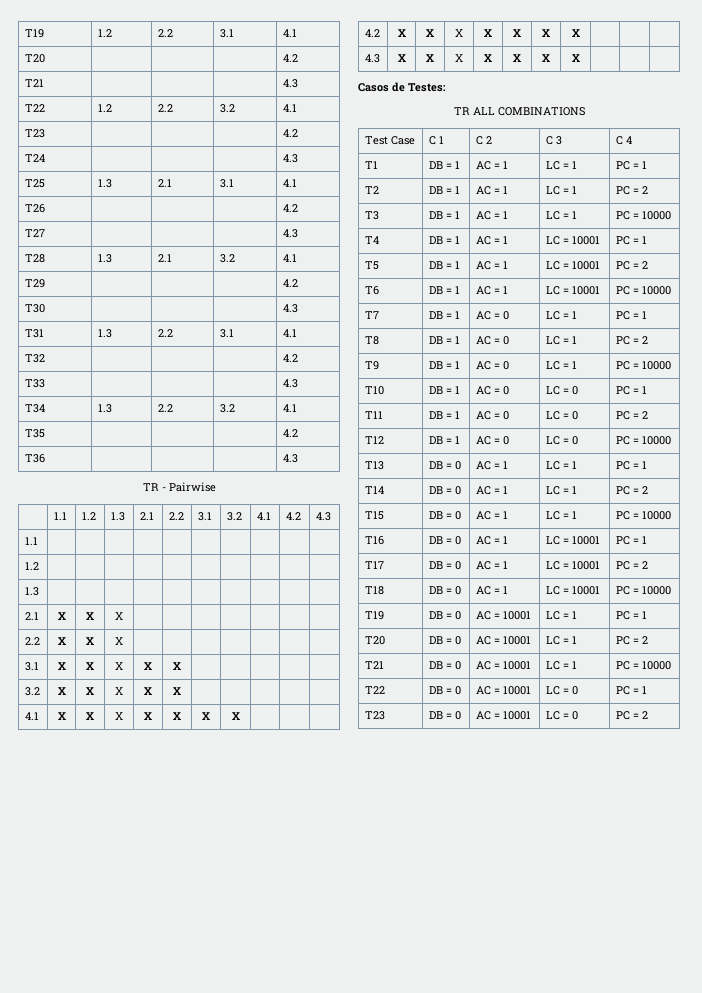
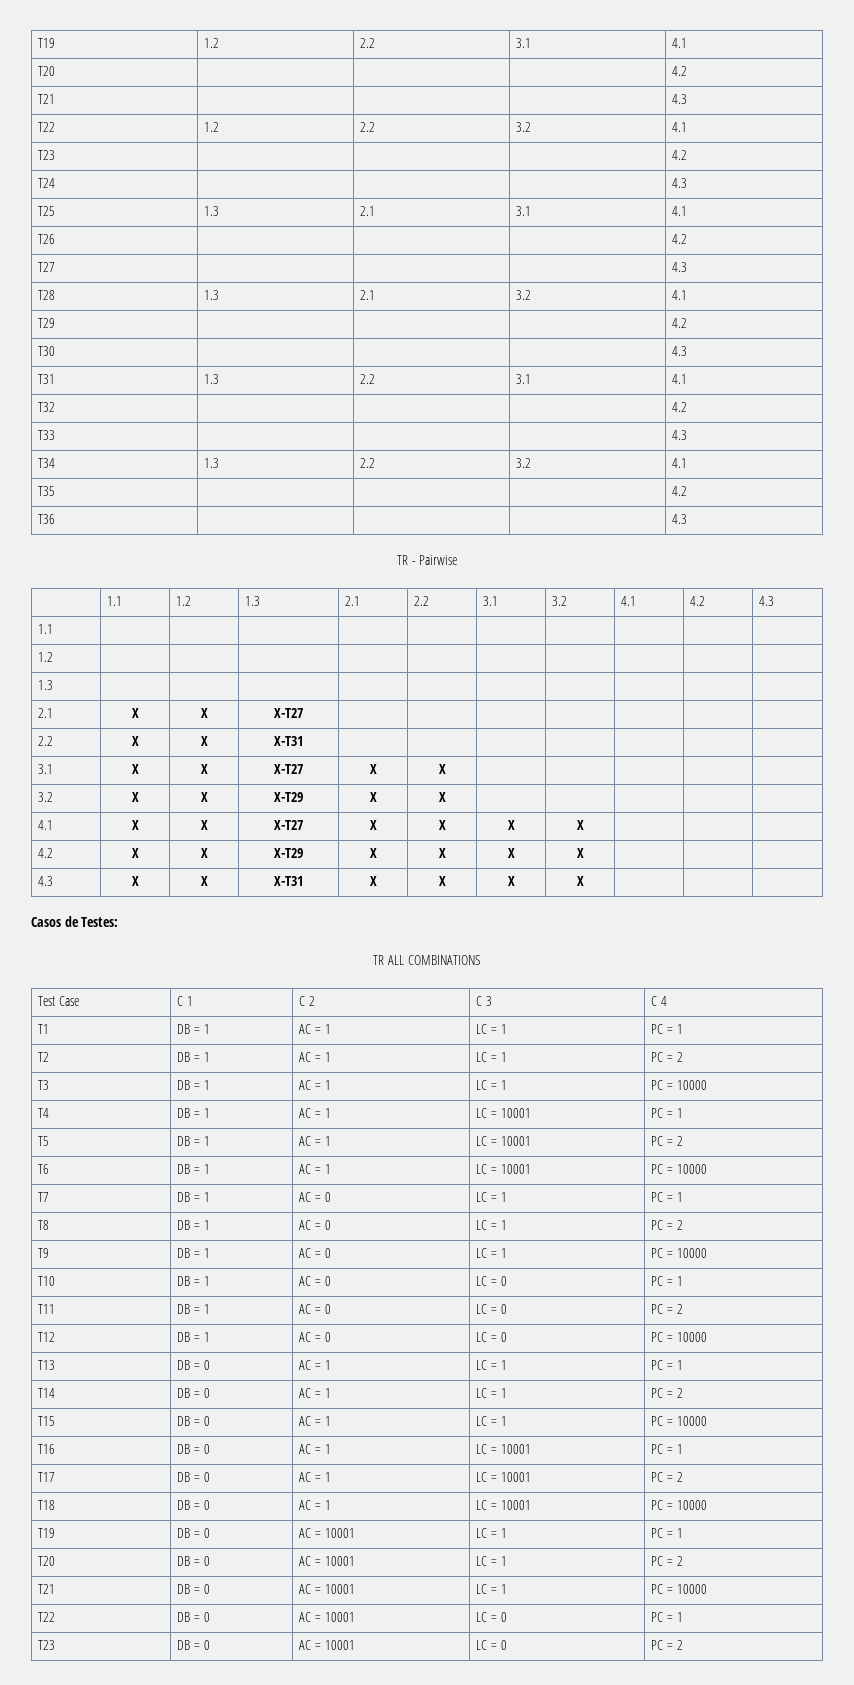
- 2.1 | X | X | X | | | | | | |
+ 2.1 | X | X | X-T27 | | | | | | |
- 2.2 | X | X | X | | | | | | |
+ 2.2 | X | X | X-T31 | | | | | | |
- 3.1 | X | X | X | X | X | | | | |
+ 3.1 | X | X | X-T27 | X | X | | | | |
- 3.2 | X | X | X | X | X | | | | |
+ 3.2 | X | X | X-T29 | X | X | | | | |
- 4.1 | X | X | X | X | X | X | X | | |
+ 4.1 | X | X | X-T27 | X | X | X | X | | |
- 4.2 | X | X | X | X | X | X | X | | |
+ 4.2 | X | X | X-T29 | X | X | X | X | | |
- 4.3 | X | X | X | X | X | X | X | | |
+ 4.3 | X | X | X-T31 | X | X | X | X | | |

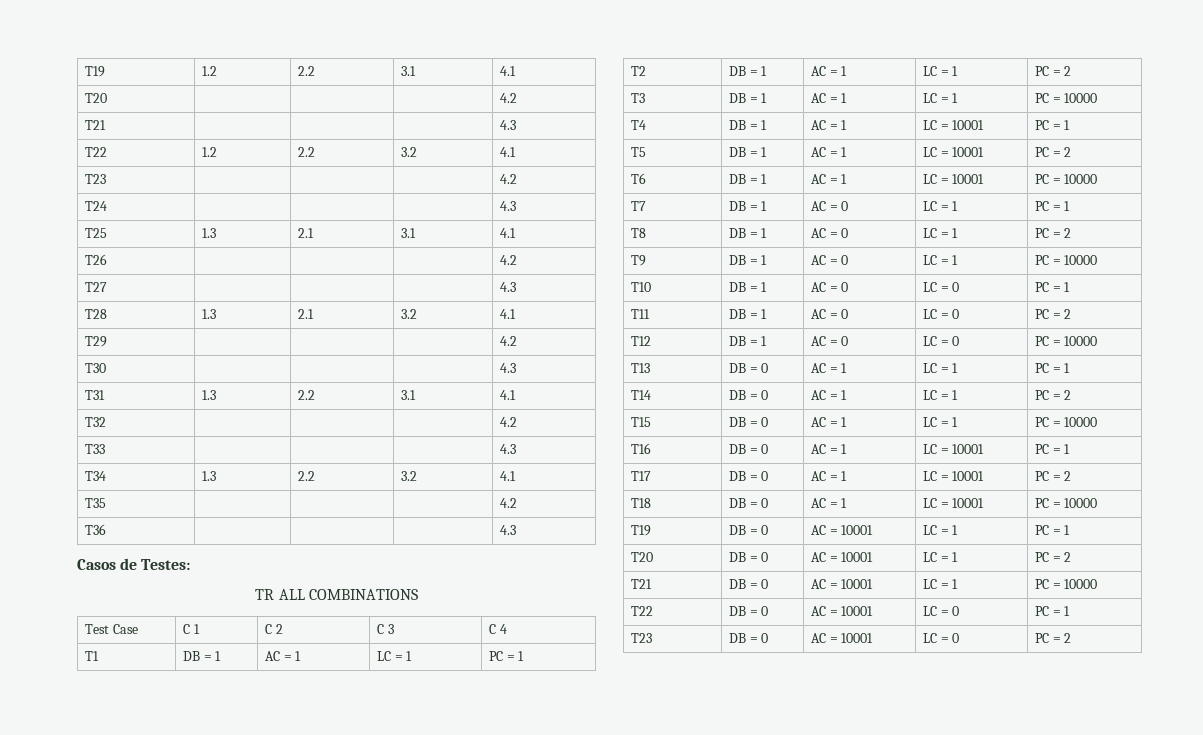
- TR - Pairwise
- | 1.1 | 1.2 | 1.3 | 2.1 | 2.2 | 3.1 | 3.2 | 4.1 | 4.2 | 4.3
- 1.1 | | | | | | | | | |
- 1.2 | | | | | | | | | |
- 1.3 | | | | | | | | | |
- 2.1 | X | X | X-T27 | | | | | | |
- 2.2 | X | X | X-T31 | | | | | | |
- 3.1 | X | X | X-T27 | X | X | | | | |
- 3.2 | X | X | X-T29 | X | X | | | | |
- 4.1 | X | X | X-T27 | X | X | X | X | | |
- 4.2 | X | X | X-T29 | X | X | X | X | | |
- 4.3 | X | X | X-T31 | X | X | X | X | | |

